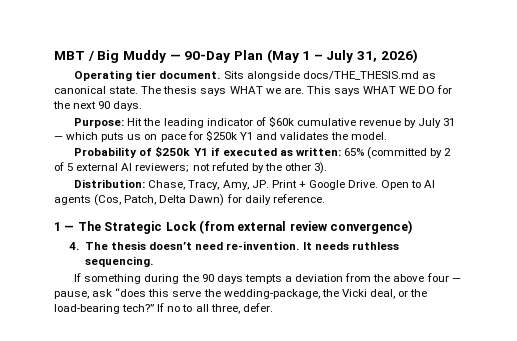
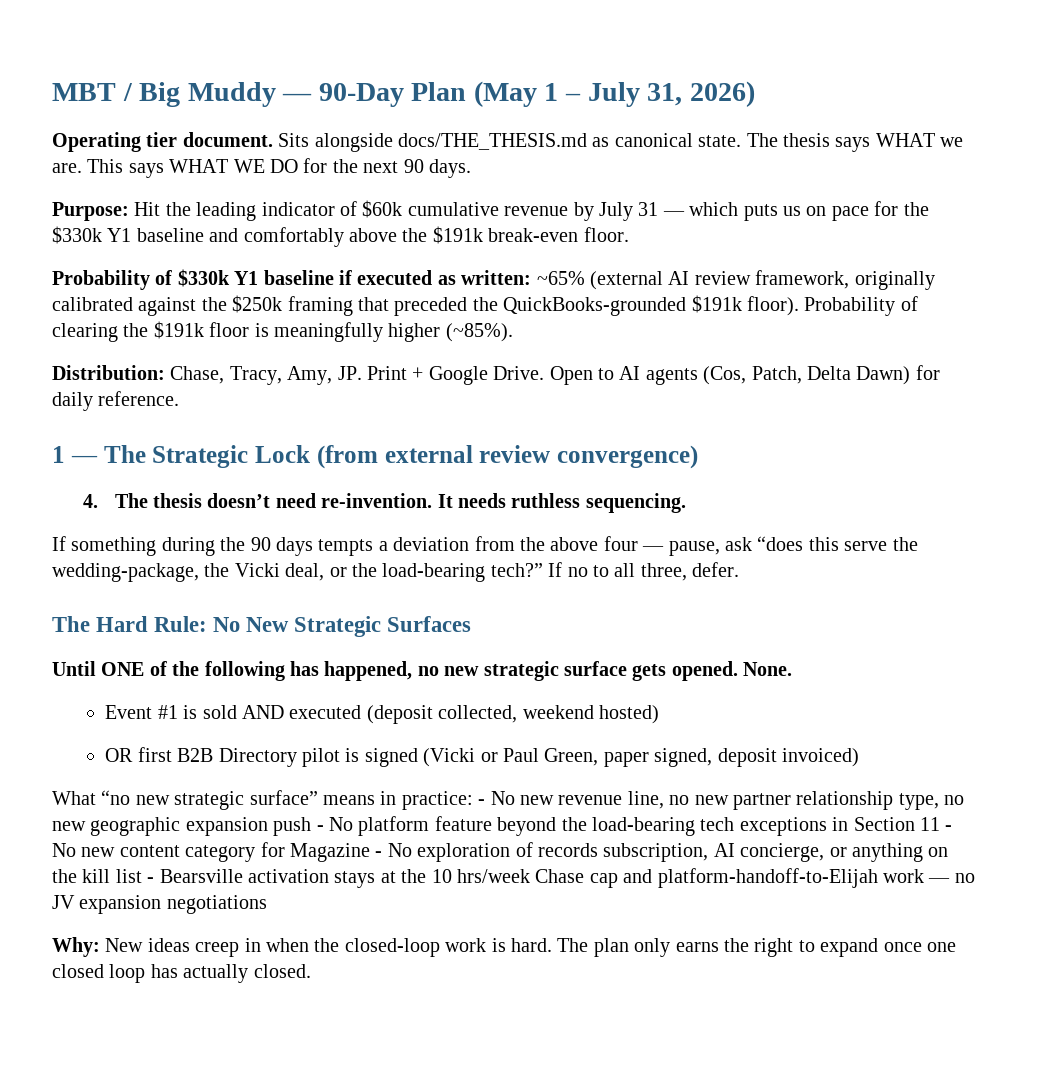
- Purpose: Hit the leading indicator of $60k cumulative revenue by July 31 — which puts us on pace for $250k Y1 and validates the model.
- Probability of $250k Y1 if executed as written: 65% (committed by 2 of 5 external AI reviewers; not refuted by the other 3).
+ Purpose: Hit the leading indicator of $60k cumulative revenue by July 31 — which puts us on pace for the $330k Y1 baseline and comfortably above the $191k break-even floor.
+ Probability of $330k Y1 baseline if executed as written: ~65% (external AI review framework, originally calibrated against the $250k framing that preceded the QuickBooks-grounded $191k floor). Probability of clearing the $191k floor is meaningfully higher (~85%).
+ The Hard Rule: No New Strategic Surfaces
+ Until ONE of the following has happened, no new strategic surface gets opened. None.
+ Event #1 is sold AND executed (deposit collected, weekend hosted)
+ OR first B2B Directory pilot is signed (Vicki or Paul Green, paper signed, deposit invoiced)
+ What “no new strategic surface” means in practice: - No new revenue line, no new partner relationship type, no new geographic expansion push - No platform feature beyond the load-bearing tech exceptions in Section 11 - No new content category for Magazine - No exploration of records subscription, AI concierge, or anything on the kill list - Bearsville activation stays at the 10 hrs/week Chase cap and platform-handoff-to-Elijah work — no JV expansion negotiations
+ Why: New ideas creep in when the closed-loop work is hard. The plan only earns the right to expand once one closed loop has actually closed.

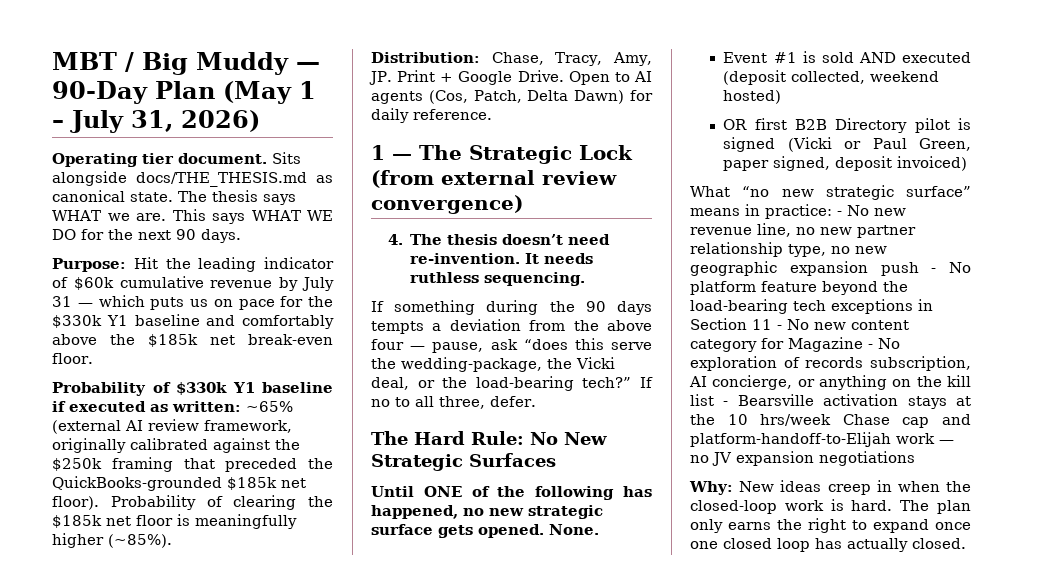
- Purpose: Hit the leading indicator of $60k cumulative revenue by July 31 — which puts us on pace for the $330k Y1 baseline and comfortably above the $191k break-even floor.
+ Purpose: Hit the leading indicator of $60k cumulative revenue by July 31 — which puts us on pace for the $330k Y1 baseline and comfortably above the $185k net break-even floor.
- Probability of $330k Y1 baseline if executed as written: ~65% (external AI review framework, originally calibrated against the $250k framing that preceded the QuickBooks-grounded $191k floor).
+ Probability of $330k Y1 baseline if executed as written: ~65% (external AI review framework, originally calibrated against the $250k framing that preceded the QuickBooks-grounded $185k net floor).
- Probability of clearing the $191k floor is meaningfully higher (~85%).
+ Probability of clearing the $185k net floor is meaningfully higher (~85%).

